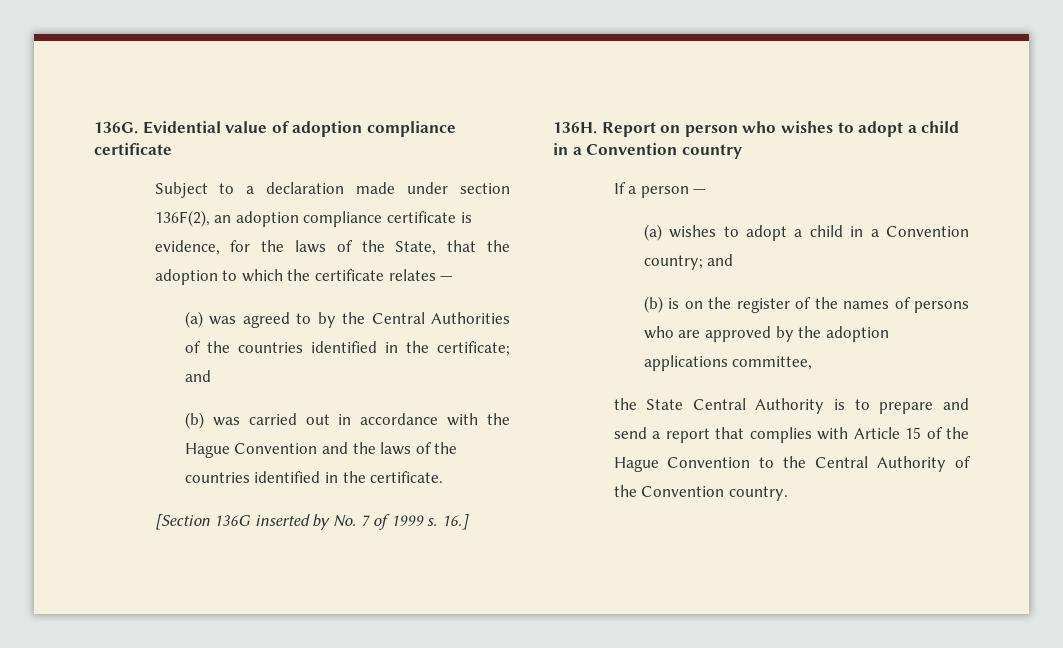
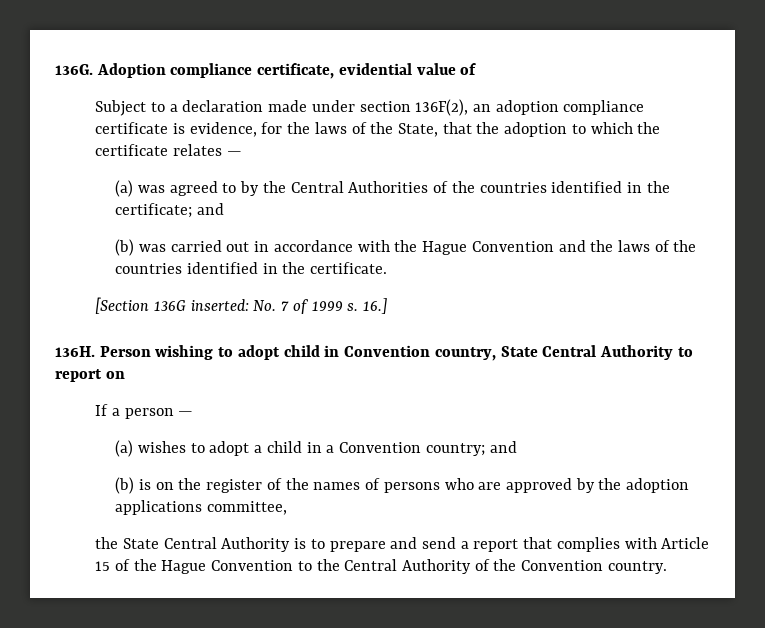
- Evidential value of adoption compliance certificate
+ Adoption compliance certificate, evidential value of
- [Section 136G inserted by No. 7 of 1999 s.
+ [Section 136G inserted: No. 7 of 1999 s.
- Report on person who wishes to adopt a child in a Convention country
+ Person wishing to adopt child in Convention country, State Central Authority to report on

